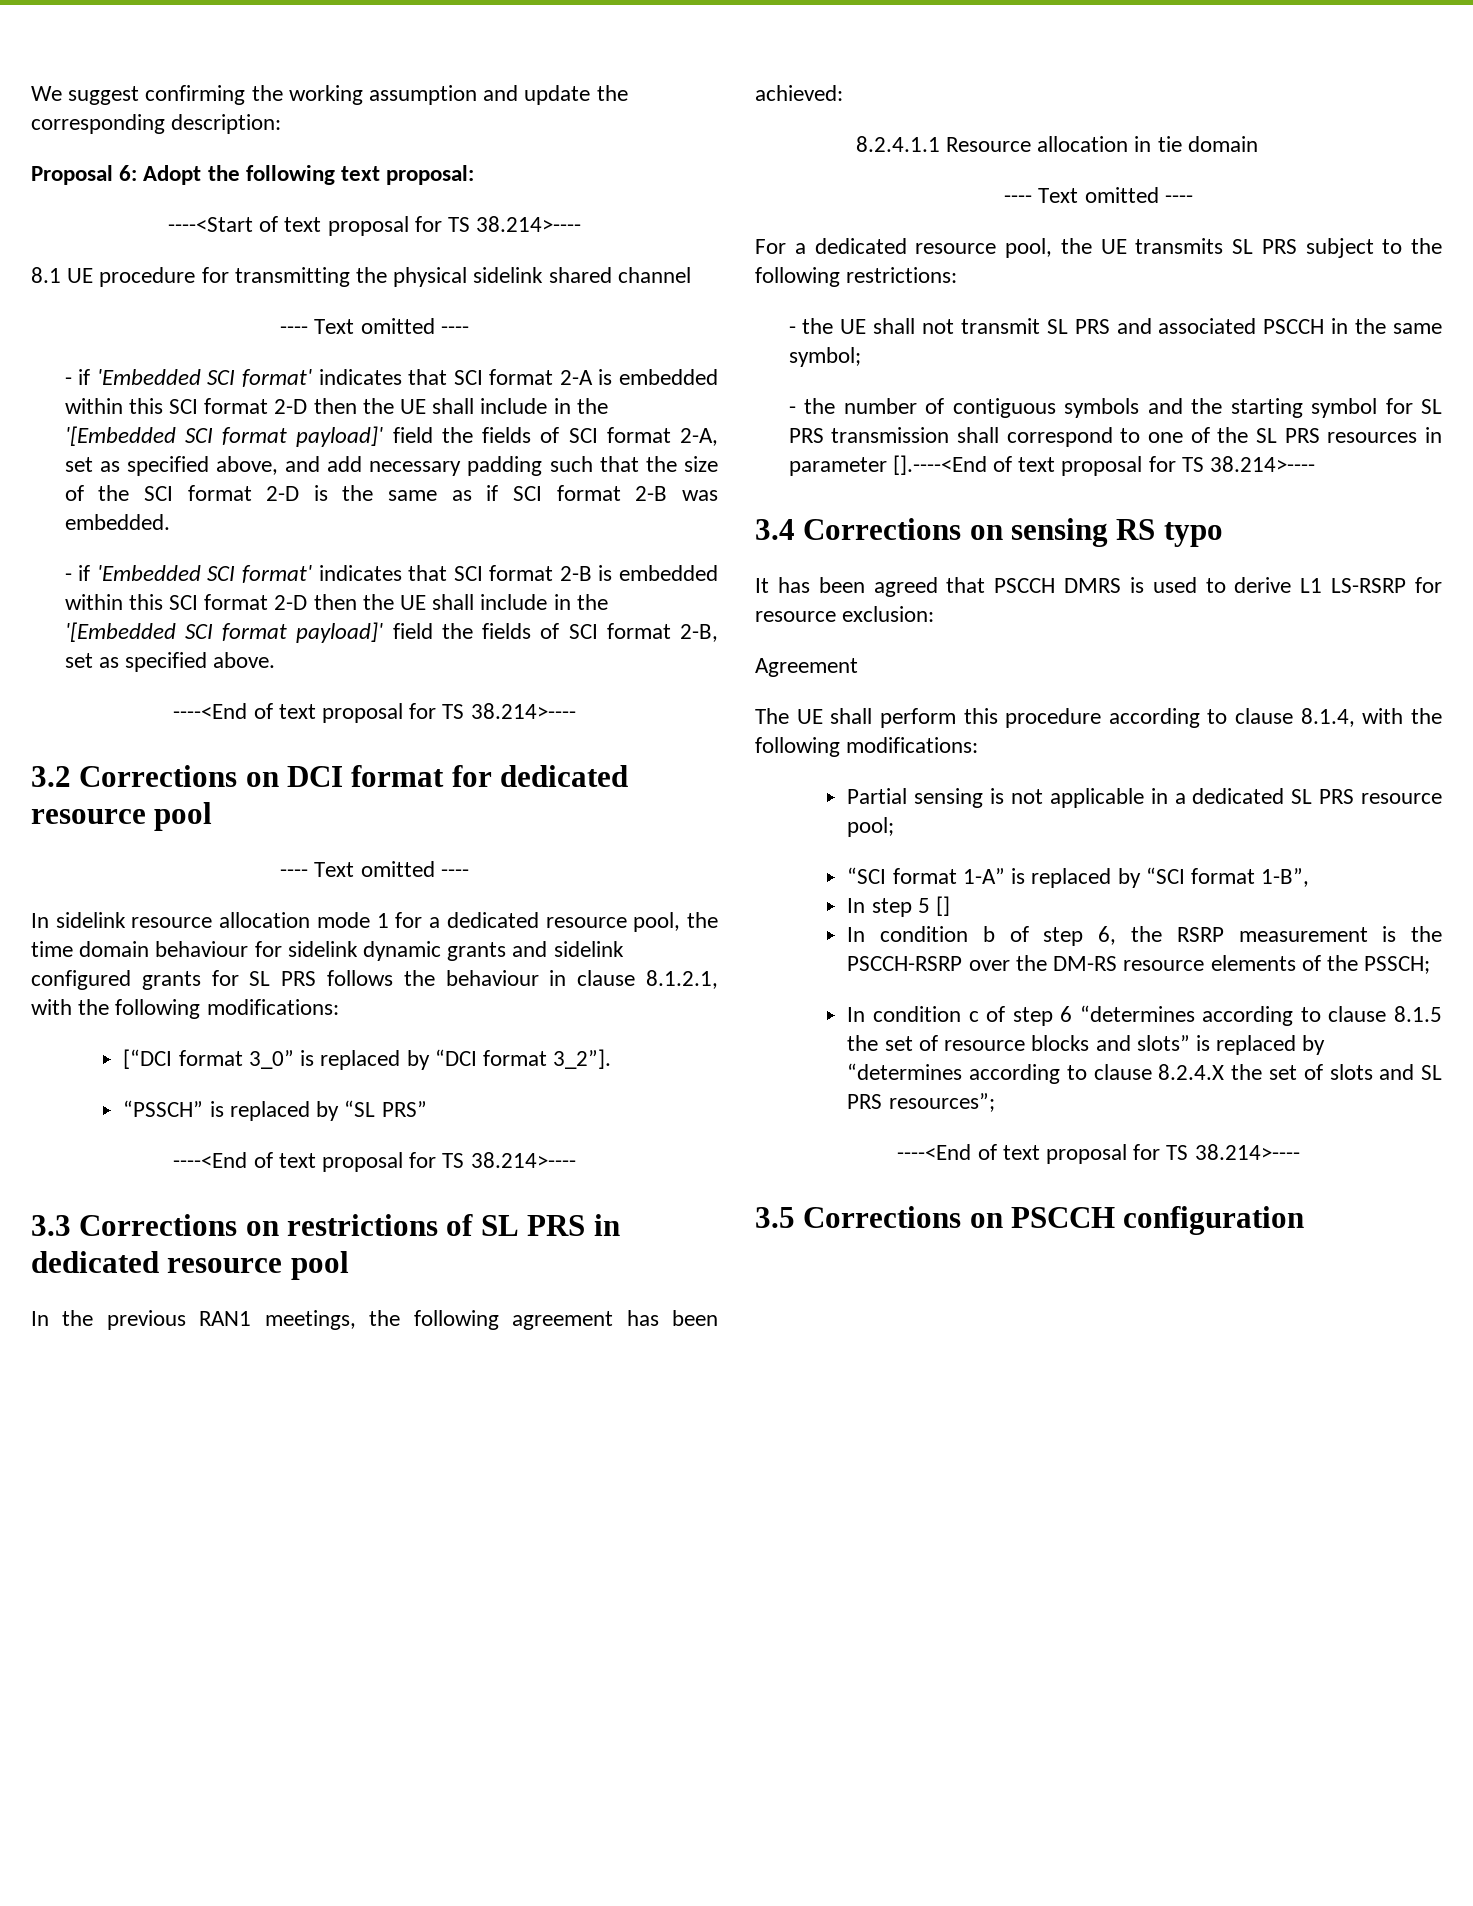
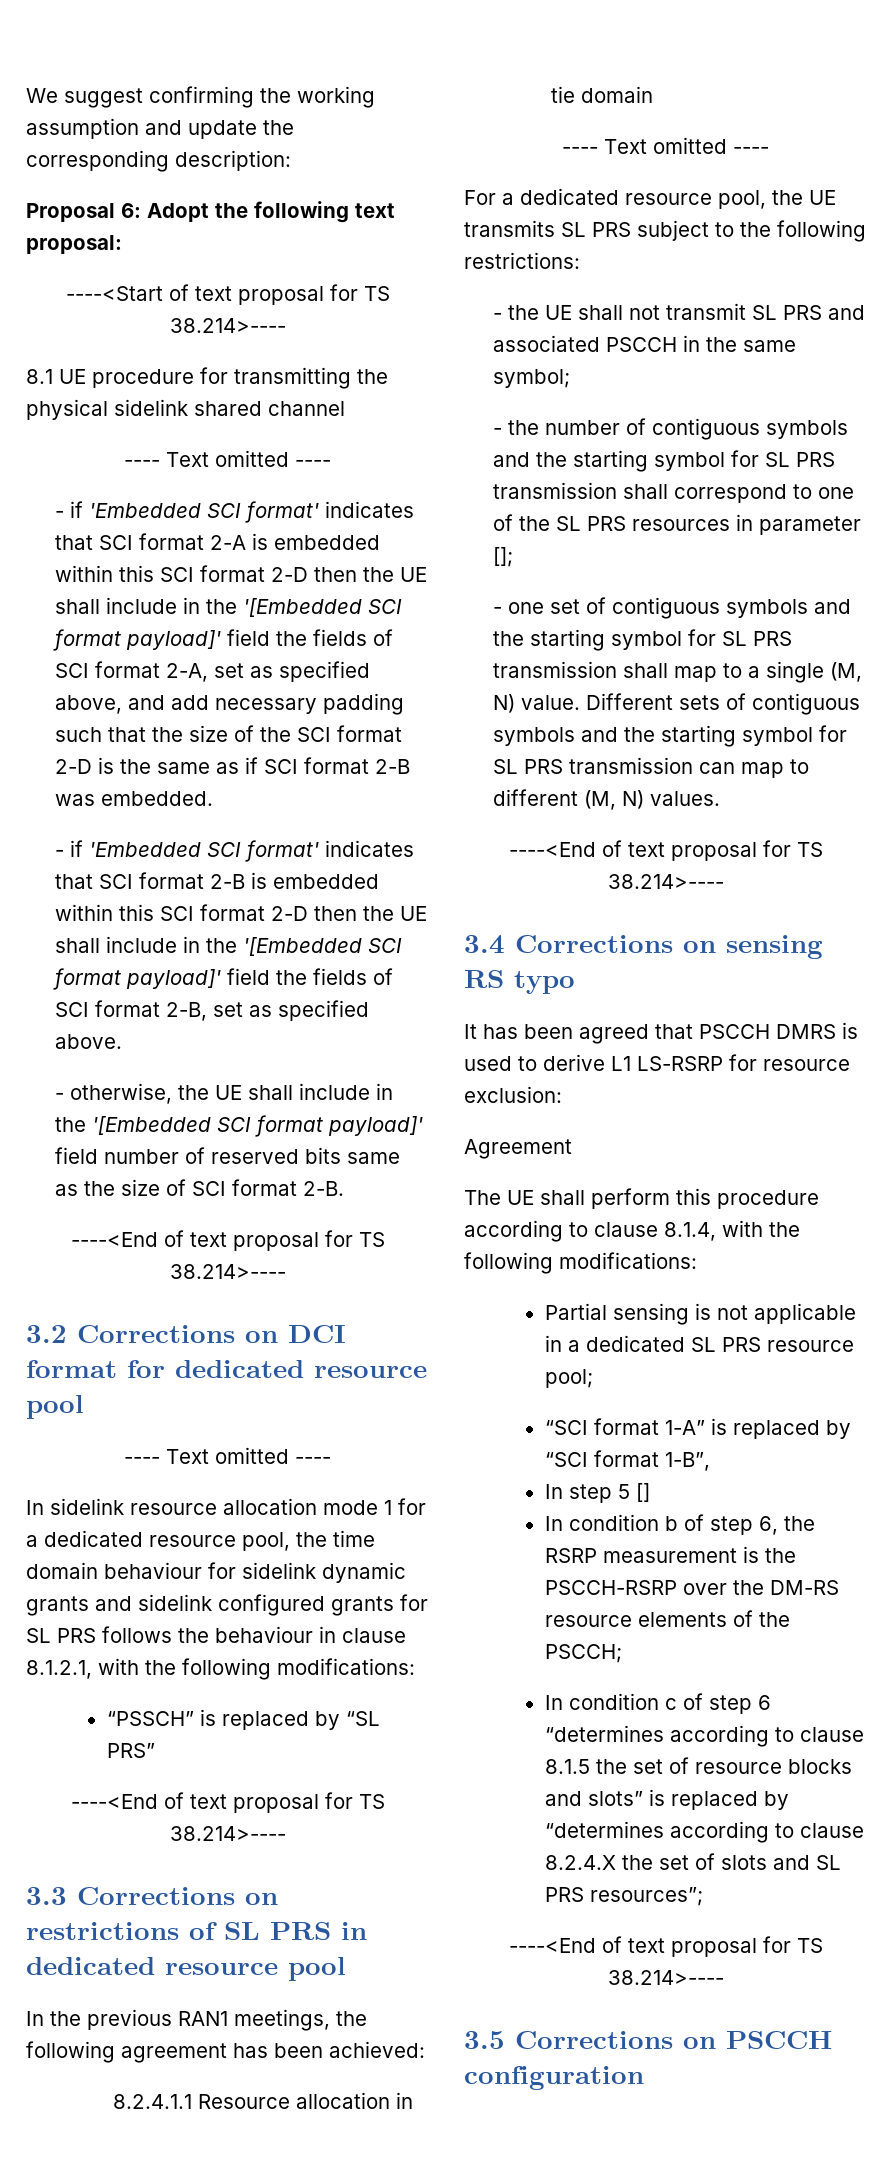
+ - otherwise, the UE shall include in the '[Embedded SCI format payload]' field number of reserved bits same as the size of SCI format 2-B.
- [“DCI format 3_0” is replaced by “DCI format 3_2”].
- - the number of contiguous symbols and the starting symbol for SL PRS transmission shall correspond to one of the SL PRS resources in parameter [].----<End of text proposal for TS 38.214>----
+ - the number of contiguous symbols and the starting symbol for SL PRS transmission shall correspond to one of the SL PRS resources in parameter [];
+ - one set of contiguous symbols and the starting symbol for SL PRS transmission shall map to a single (M, N) value. Different sets of contiguous symbols and the starting symbol for SL PRS transmission can map to different (M, N) values.
+ ----<End of text proposal for TS 38.214>----
- In condition b of step 6, the RSRP measurement is the PSCCH-RSRP over the DM-RS resource elements of the PSSCH;
+ In condition b of step 6, the RSRP measurement is the PSCCH-RSRP over the DM-RS resource elements of the PSCCH;

